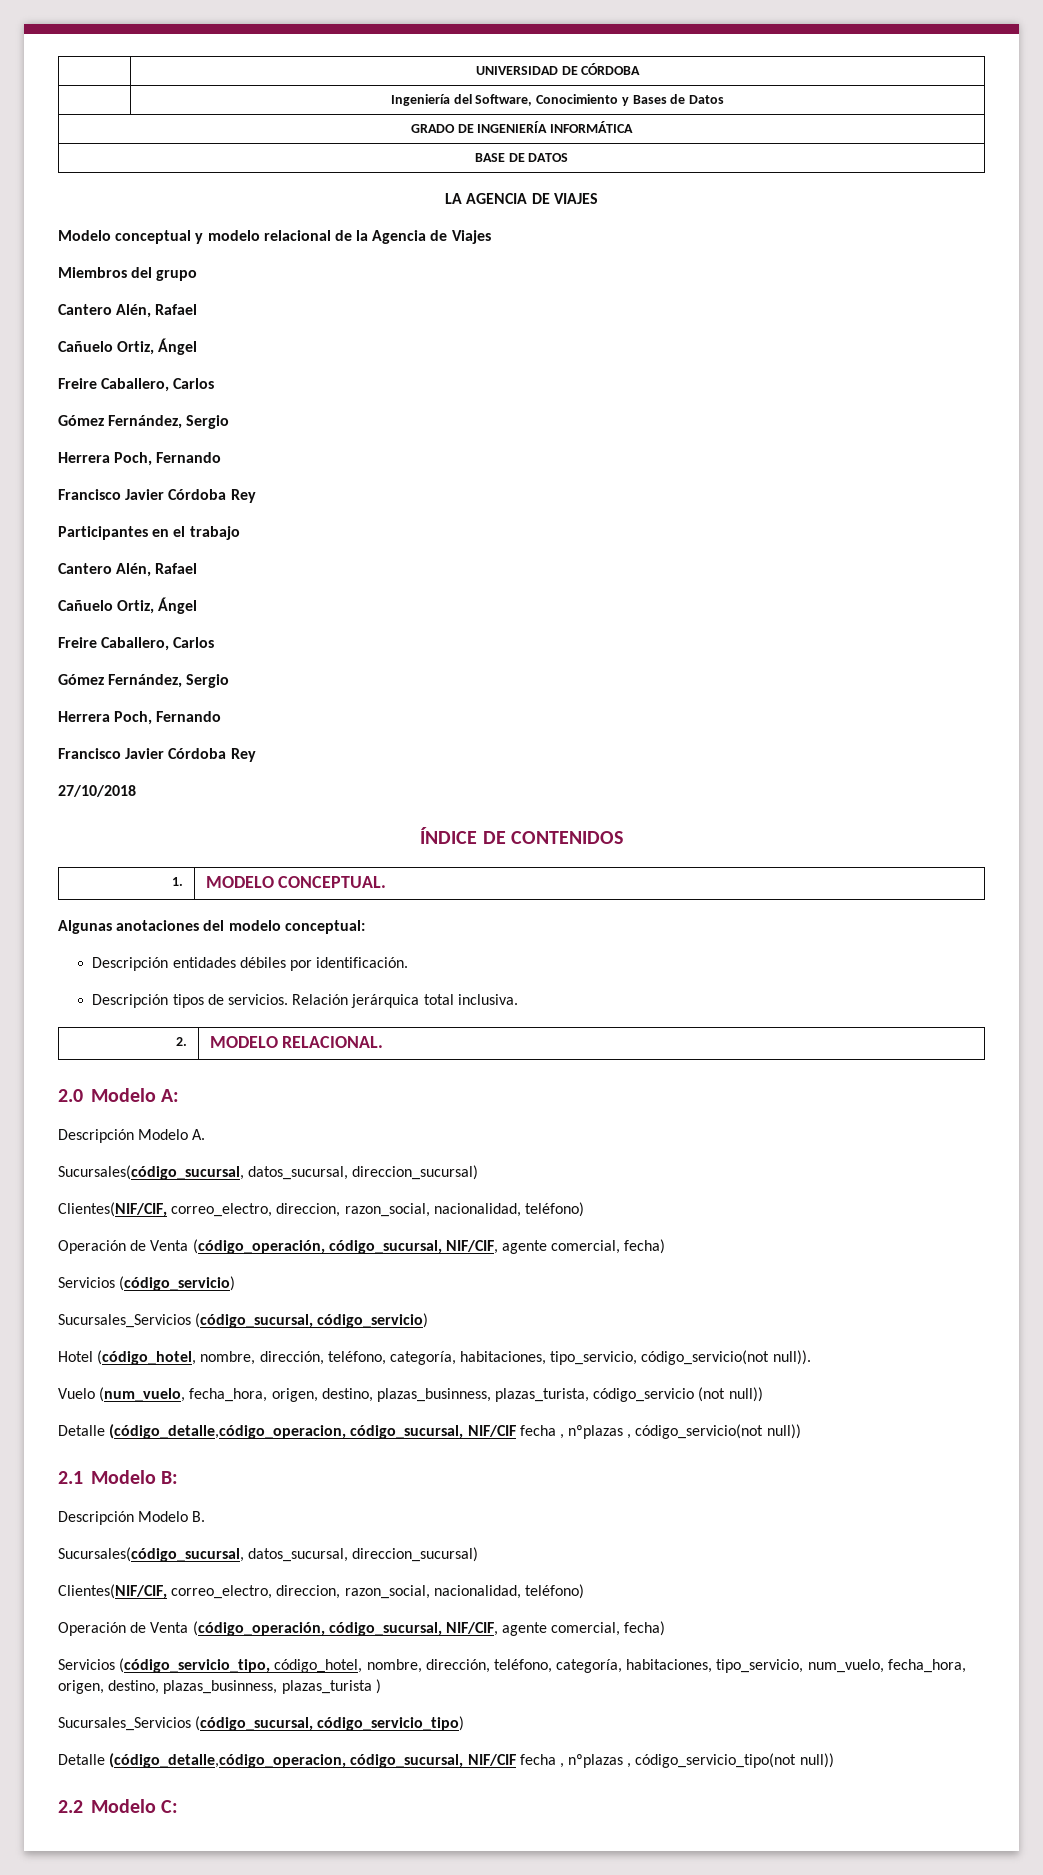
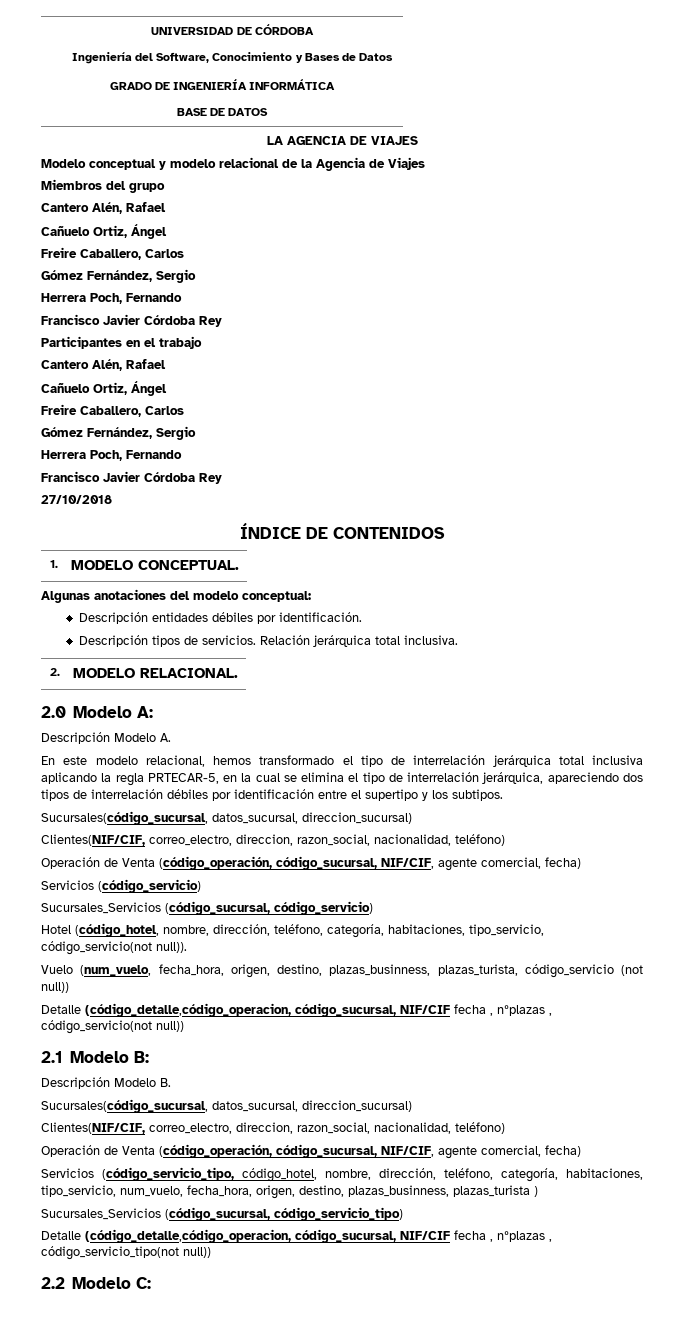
+ En este modelo relacional, hemos transformado el tipo de interrelación jerárquica total inclusiva aplicando la regla PRTECAR-5, en la cual se elimina el tipo de interrelación jerárquica, apareciendo dos tipos de interrelación débiles por identificación entre el supertipo y los subtipos.

